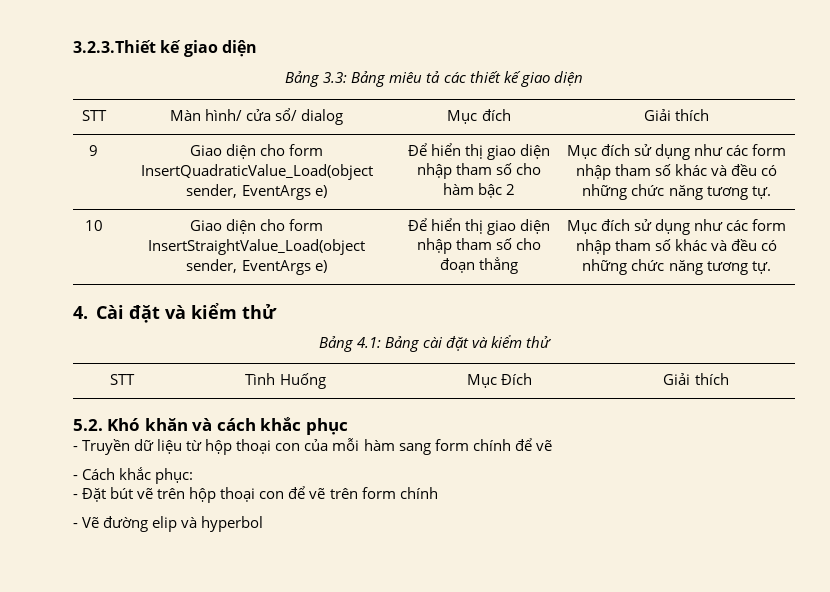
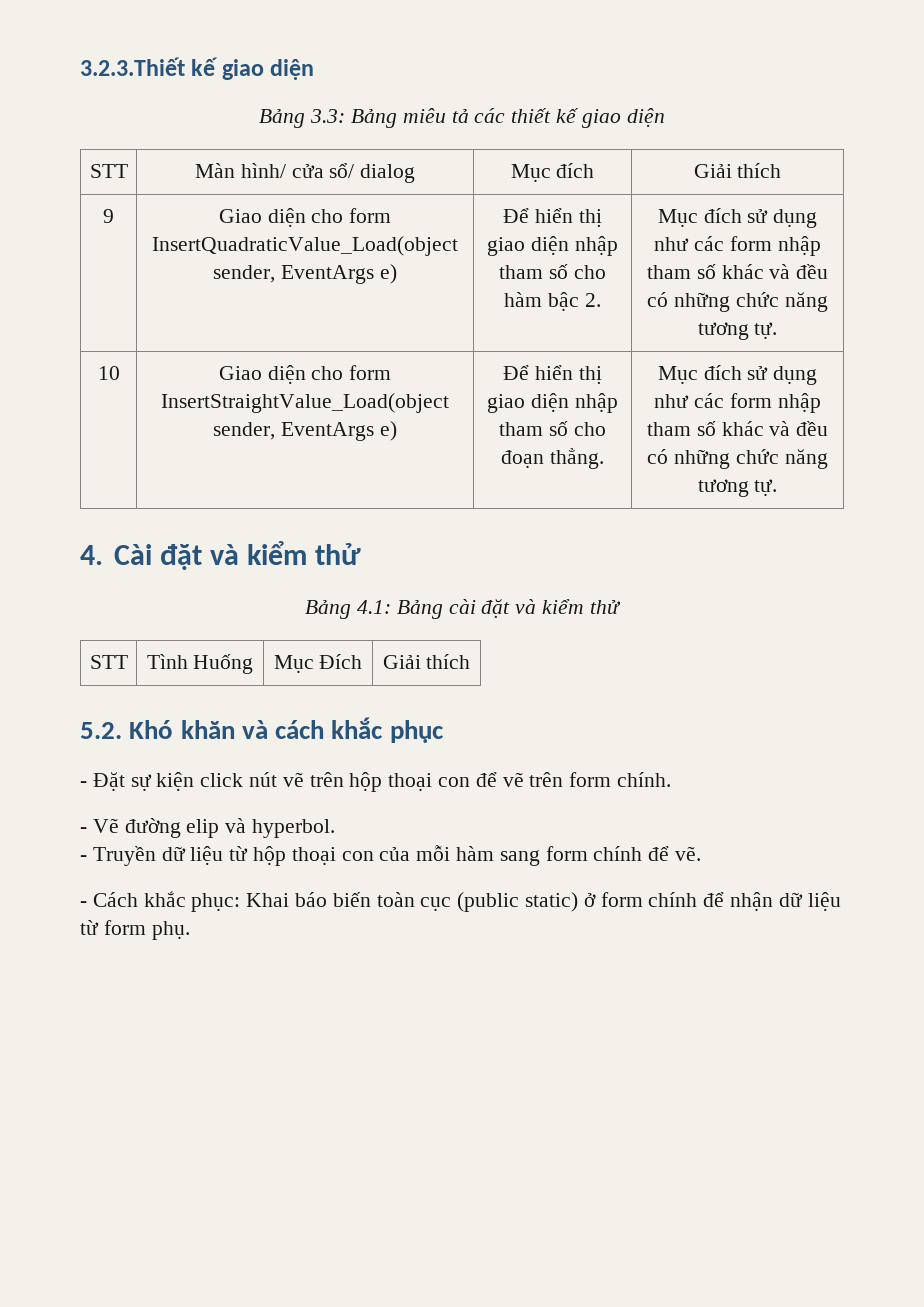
- 9 | Giao diện cho form InsertQuadraticValue_Load(object sender, EventArgs e) | Để hiển thị giao diện nhập tham số cho hàm bậc 2 | Mục đích sử dụng như các form nhập tham số khác và đều có những chức năng tương tự.
+ 9 | Giao diện cho form InsertQuadraticValue_Load(object sender, EventArgs e) | Để hiển thị giao diện nhập tham số cho hàm bậc 2. | Mục đích sử dụng như các form nhập tham số khác và đều có những chức năng tương tự.
- 10 | Giao diện cho form InsertStraightValue_Load(object sender, EventArgs e) | Để hiển thị giao diện nhập tham số cho đoạn thẳng | Mục đích sử dụng như các form nhập tham số khác và đều có những chức năng tương tự.
+ 10 | Giao diện cho form InsertStraightValue_Load(object sender, EventArgs e) | Để hiển thị giao diện nhập tham số cho đoạn thẳng. | Mục đích sử dụng như các form nhập tham số khác và đều có những chức năng tương tự.
+ - Đặt sự kiện click nút vẽ trên hộp thoại con để vẽ trên form chính.
+ - Vẽ đường elip và hyperbol.
- - Truyền dữ liệu từ hộp thoại con của mỗi hàm sang form chính để vẽ
+ - Truyền dữ liệu từ hộp thoại con của mỗi hàm sang form chính để vẽ.
- - Cách khắc phục:
- - Đặt bút vẽ trên hộp thoại con để vẽ trên form chính
- - Vẽ đường elip và hyperbol
+ - Cách khắc phục: Khai báo biến toàn cục (public static) ở form chính để nhận dữ liệu từ form phụ.

